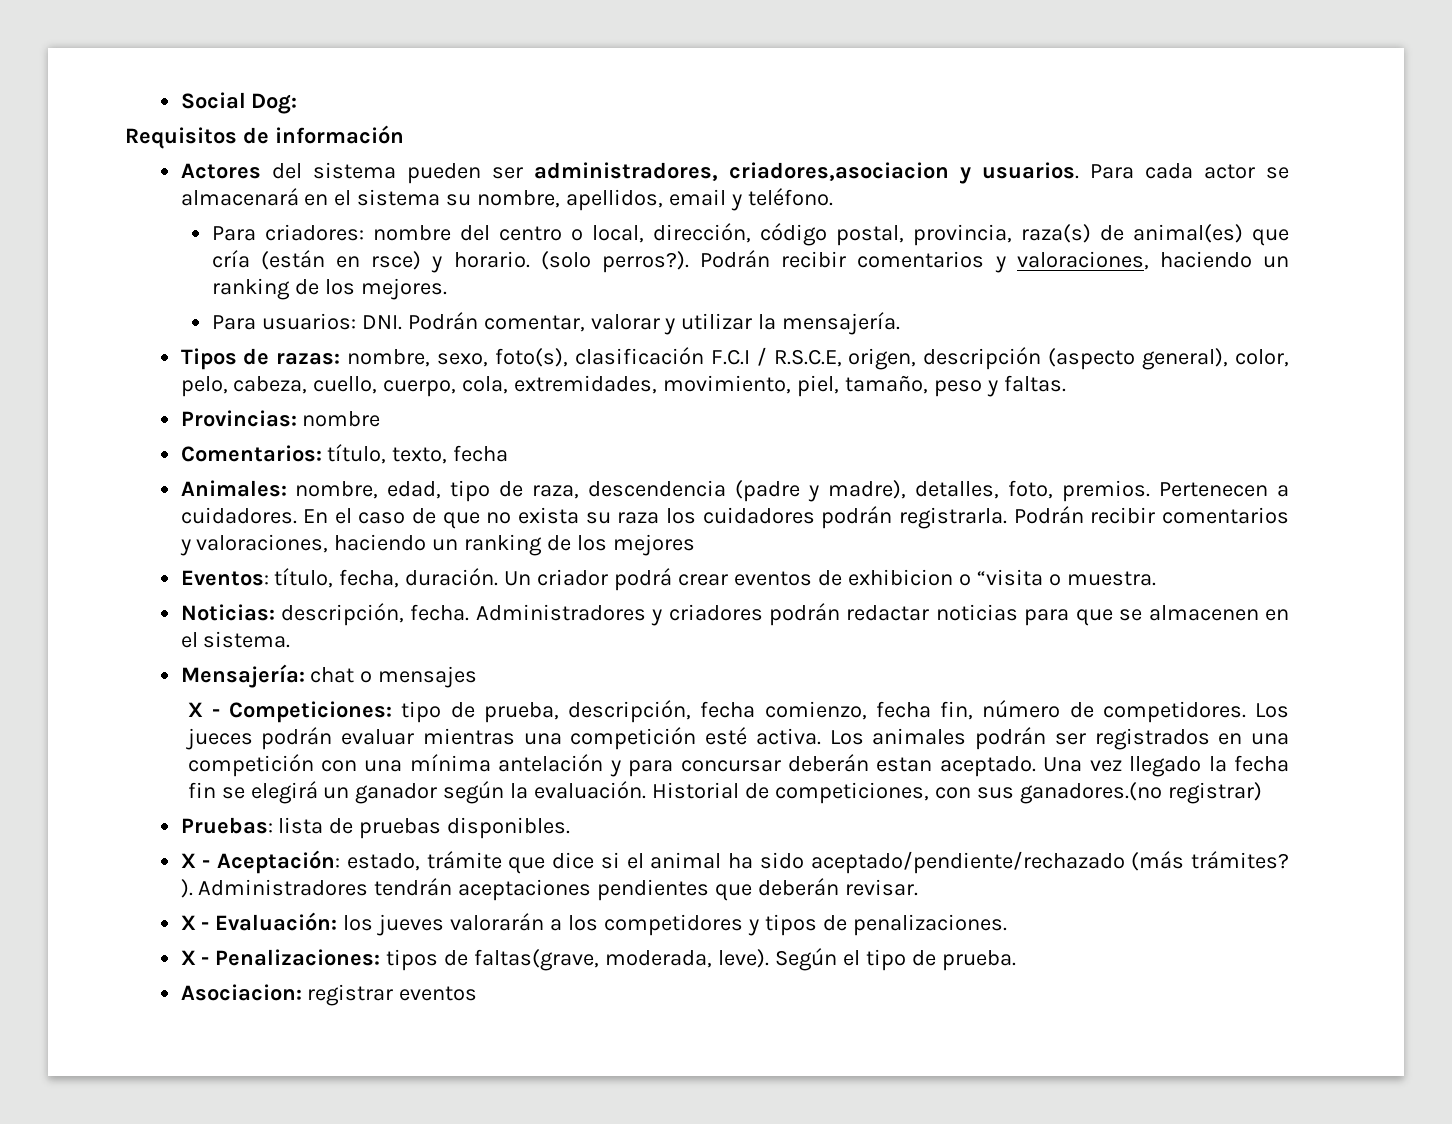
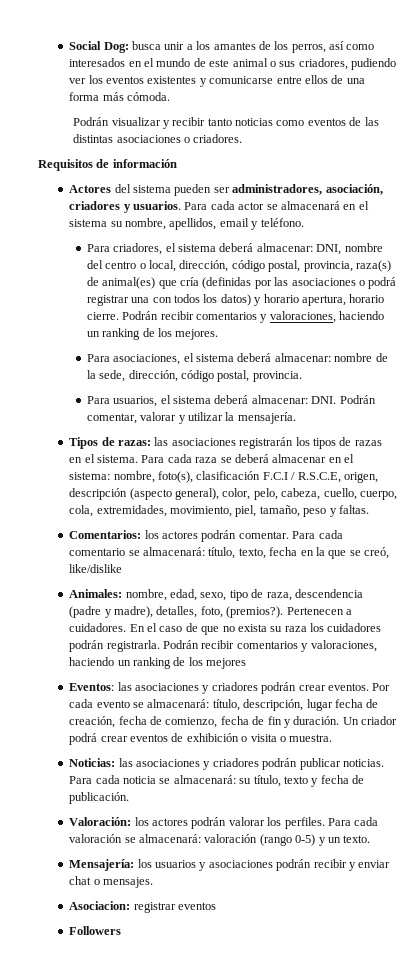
- Social Dog:
+ Social Dog: busca unir a los amantes de los perros, así como interesados en el mundo de este animal o sus criadores, pudiendo ver los eventos existentes y comunicarse entre ellos de una forma más cómoda.
+ Podrán visualizar y recibir tanto noticias como eventos de las distintas asociaciones o criadores.
- Actores del sistema pueden ser administradores, criadores,asociacion y usuarios.
+ Actores del sistema pueden ser administradores, asociación, criadores y usuarios.
- Para criadores: nombre del centro o local, dirección, código postal, provincia, raza(s) de animal(es) que cría (están en rsce) y horario. (solo perros?).
+ Para criadores, el sistema deberá almacenar: DNI, nombre del centro o local, dirección, código postal, provincia, raza(s) de animal(es) que cría (definidas por las asociaciones o podrá registrar una con todos los datos) y horario apertura, horario cierre.
- Para usuarios: DNI. Podrán comentar, valorar y utilizar la mensajería.
+ Para asociaciones, el sistema deberá almacenar: nombre de la sede, dirección, código postal, provincia.
+ Para usuarios, el sistema deberá almacenar: DNI. Podrán comentar, valorar y utilizar la mensajería.
- Tipos de razas: nombre, sexo, foto(s), clasificación F.C.I / R.S.C.E, origen, descripción (aspecto general), color, pelo, cabeza, cuello, cuerpo, cola, extremidades, movimiento, piel, tamaño, peso y faltas.
+ Tipos de razas: las asociaciones registrarán los tipos de razas en el sistema. Para cada raza se deberá almacenar en el sistema: nombre, foto(s), clasificación F.C.I / R.S.C.E, origen, descripción (aspecto general), color, pelo, cabeza, cuello, cuerpo, cola, extremidades, movimiento, piel, tamaño, peso y faltas.
- Provincias: nombre
- Comentarios: título, texto, fecha
+ Comentarios: los actores podrán comentar. Para cada comentario se almacenará: título, texto, fecha en la que se creó, like/dislike
- Animales: nombre, edad, tipo de raza, descendencia (padre y madre), detalles, foto, premios.
+ Animales: nombre, edad, sexo, tipo de raza, descendencia (padre y madre), detalles, foto, (premios?).
- Eventos: título, fecha, duración.
+ Eventos: las asociaciones y criadores podrán crear eventos. Por cada evento se almacenará: título, descripción, lugar fecha de creación, fecha de comienzo, fecha de fin y duración.
- Un criador podrá crear eventos de exhibicion o “visita o muestra.
+ Un criador podrá crear eventos de exhibición o visita o muestra.
- Noticias: descripción, fecha. Administradores y criadores podrán redactar noticias para que se almacenen en el sistema.
- Mensajería: chat o mensajes
- X - Competiciones: tipo de prueba, descripción, fecha comienzo, fecha fin, número de competidores. Los jueces podrán evaluar mientras una competición esté activa. Los animales podrán ser registrados en una competición con una mínima antelación y para concursar deberán estan aceptado. Una vez llegado la fecha fin se elegirá un ganador según la evaluación. Historial de competiciones, con sus ganadores.(no registrar)
- Pruebas: lista de pruebas disponibles.
- X - Aceptación: estado, trámite que dice si el animal ha sido aceptado/pendiente/rechazado (más trámites? ). Administradores tendrán aceptaciones pendientes que deberán revisar.
- X - Evaluación: los jueves valorarán a los competidores y tipos de penalizaciones.
- X - Penalizaciones: tipos de faltas(grave, moderada, leve). Según el tipo de prueba.
+ Noticias: las asociaciones y criadores podrán publicar noticias. Para cada noticia se almacenará: su título, texto y fecha de publicación.
+ Valoración: los actores podrán valorar los perfiles. Para cada valoración se almacenará: valoración (rango 0-5) y un texto.
+ Mensajería: los usuarios y asociaciones podrán recibir y enviar chat o mensajes.
+ Followers

